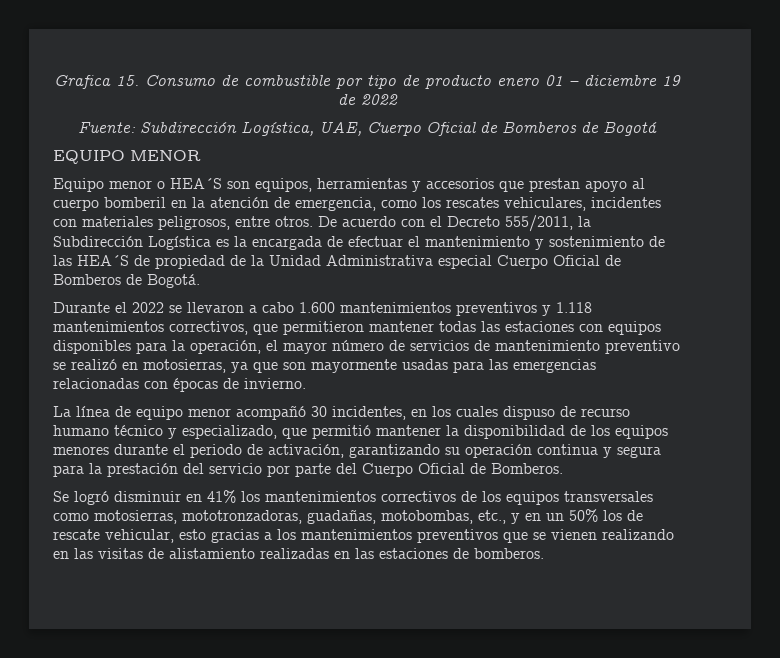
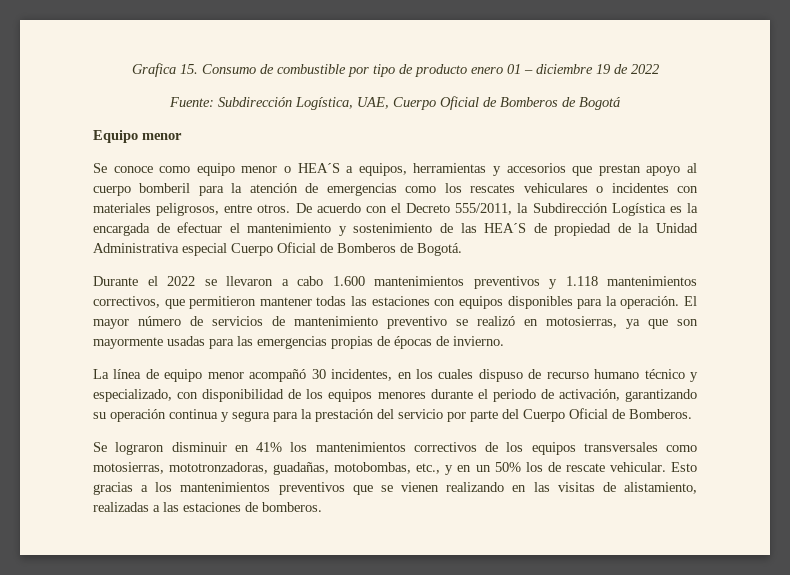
- EQUIPO MENOR
- Equipo menor o HEA´S son equipos, herramientas y accesorios que prestan apoyo al cuerpo bomberil en la atención de emergencia, como los rescates vehiculares, incidentes con materiales peligrosos, entre otros.
+ Equipo menor
+ Se conoce como equipo menor o HEA´S a equipos, herramientas y accesorios que prestan apoyo al cuerpo bomberil para la atención de emergencias como los rescates vehiculares o incidentes con materiales peligrosos, entre otros.
- Durante el 2022 se llevaron a cabo 1.600 mantenimientos preventivos y 1.118 mantenimientos correctivos, que permitieron mantener todas las estaciones con equipos disponibles para la operación, el mayor número de servicios de mantenimiento preventivo se realizó en motosierras, ya que son mayormente usadas para las emergencias relacionadas con épocas de invierno.
+ Durante el 2022 se llevaron a cabo 1.600 mantenimientos preventivos y 1.118 mantenimientos correctivos, que permitieron mantener todas las estaciones con equipos disponibles para la operación. El mayor número de servicios de mantenimiento preventivo se realizó en motosierras, ya que son mayormente usadas para las emergencias propias de épocas de invierno.
- La línea de equipo menor acompañó 30 incidentes, en los cuales dispuso de recurso humano técnico y especializado, que permitió mantener la disponibilidad de los equipos menores durante el periodo de activación, garantizando su operación continua y segura para la prestación del servicio por parte del Cuerpo Oficial de Bomberos.
+ La línea de equipo menor acompañó 30 incidentes, en los cuales dispuso de recurso humano técnico y especializado, con disponibilidad de los equipos menores durante el periodo de activación, garantizando su operación continua y segura para la prestación del servicio por parte del Cuerpo Oficial de Bomberos.
- Se logró disminuir en 41% los mantenimientos correctivos de los equipos transversales como motosierras, mototronzadoras, guadañas, motobombas, etc., y en un 50% los de rescate vehicular, esto gracias a los mantenimientos preventivos que se vienen realizando en las visitas de alistamiento realizadas en las estaciones de bomberos.
+ Se lograron disminuir en 41% los mantenimientos correctivos de los equipos transversales como motosierras, mototronzadoras, guadañas, motobombas, etc., y en un 50% los de rescate vehicular. Esto gracias a los mantenimientos preventivos que se vienen realizando en las visitas de alistamiento, realizadas a las estaciones de bomberos.

